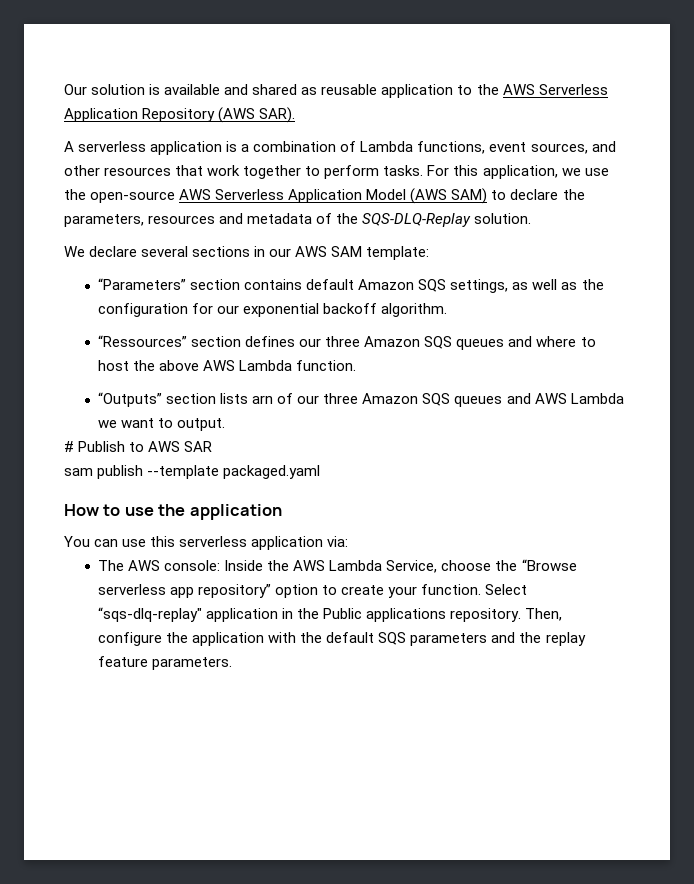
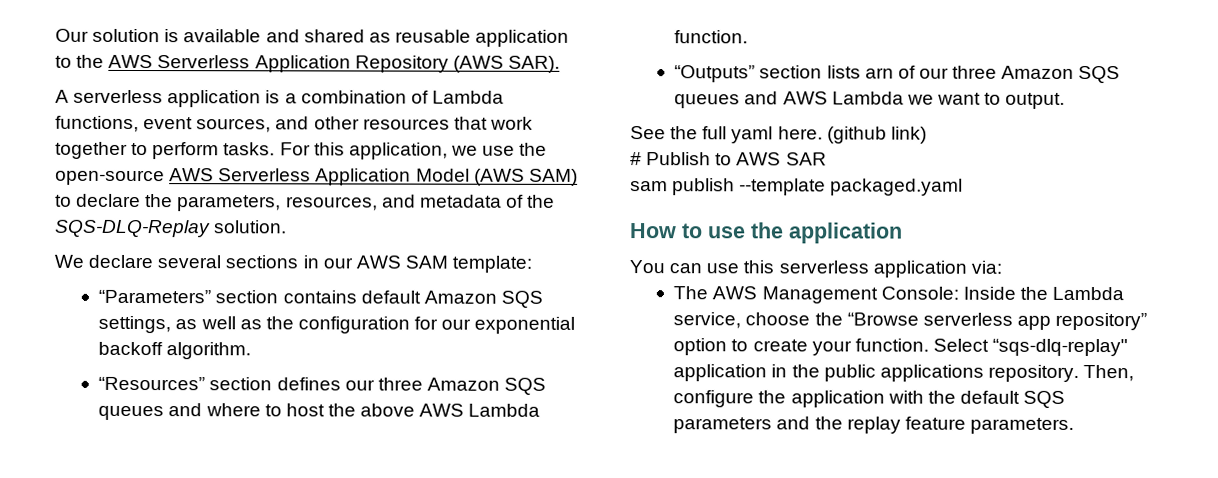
- For this application, we use the open-source AWS Serverless Application Model (AWS SAM) to declare the parameters, resources and metadata of the SQS-DLQ-Replay solution.
+ For this application, we use the open-source AWS Serverless Application Model (AWS SAM) to declare the parameters, resources, and metadata of the SQS-DLQ-Replay solution.
- “Ressources” section defines our three Amazon SQS queues and where to host the above AWS Lambda function.
+ “Resources” section defines our three Amazon SQS queues and where to host the above AWS Lambda function.
+ See the full yaml here. (github link)
- The AWS console: Inside the AWS Lambda Service, choose the “Browse serverless app repository” option to create your function.
+ The AWS Management Console: Inside the Lambda service, choose the “Browse serverless app repository” option to create your function.
- Select “sqs-dlq-replay" application in the Public applications repository.
+ Select “sqs-dlq-replay" application in the public applications repository.

